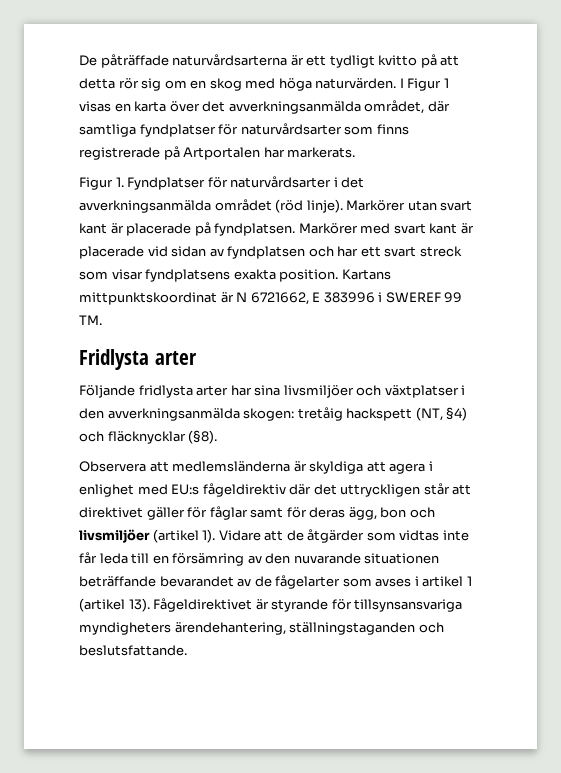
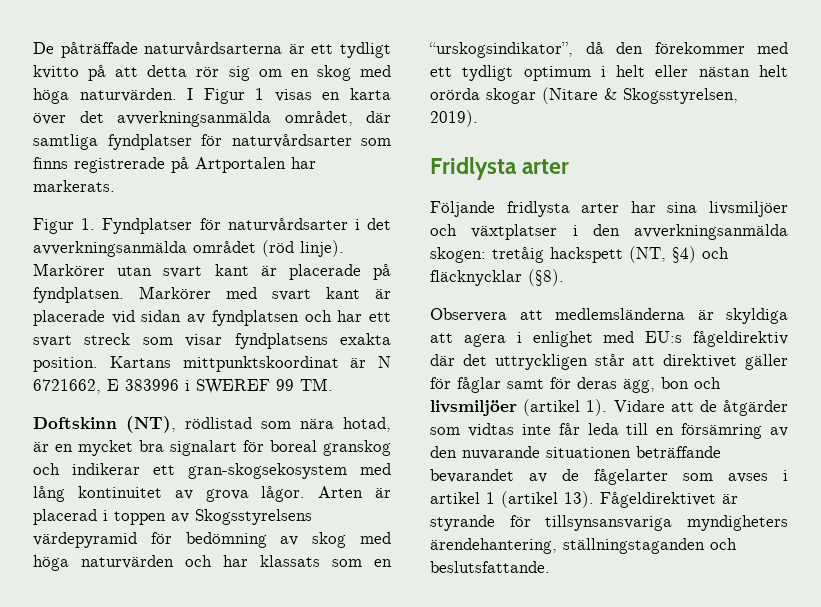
+ Doftskinn (NT), rödlistad som nära hotad, är en mycket bra signalart för boreal granskog och indikerar ett gran-skogsekosystem med lång kontinuitet av grova lågor. Arten är placerad i toppen av Skogsstyrelsens värdepyramid för bedömning av skog med höga naturvärden och har klassats som en “urskogsindikator”, då den förekommer med ett tydligt optimum i helt eller nästan helt orörda skogar (Nitare & Skogsstyrelsen, 2019).

